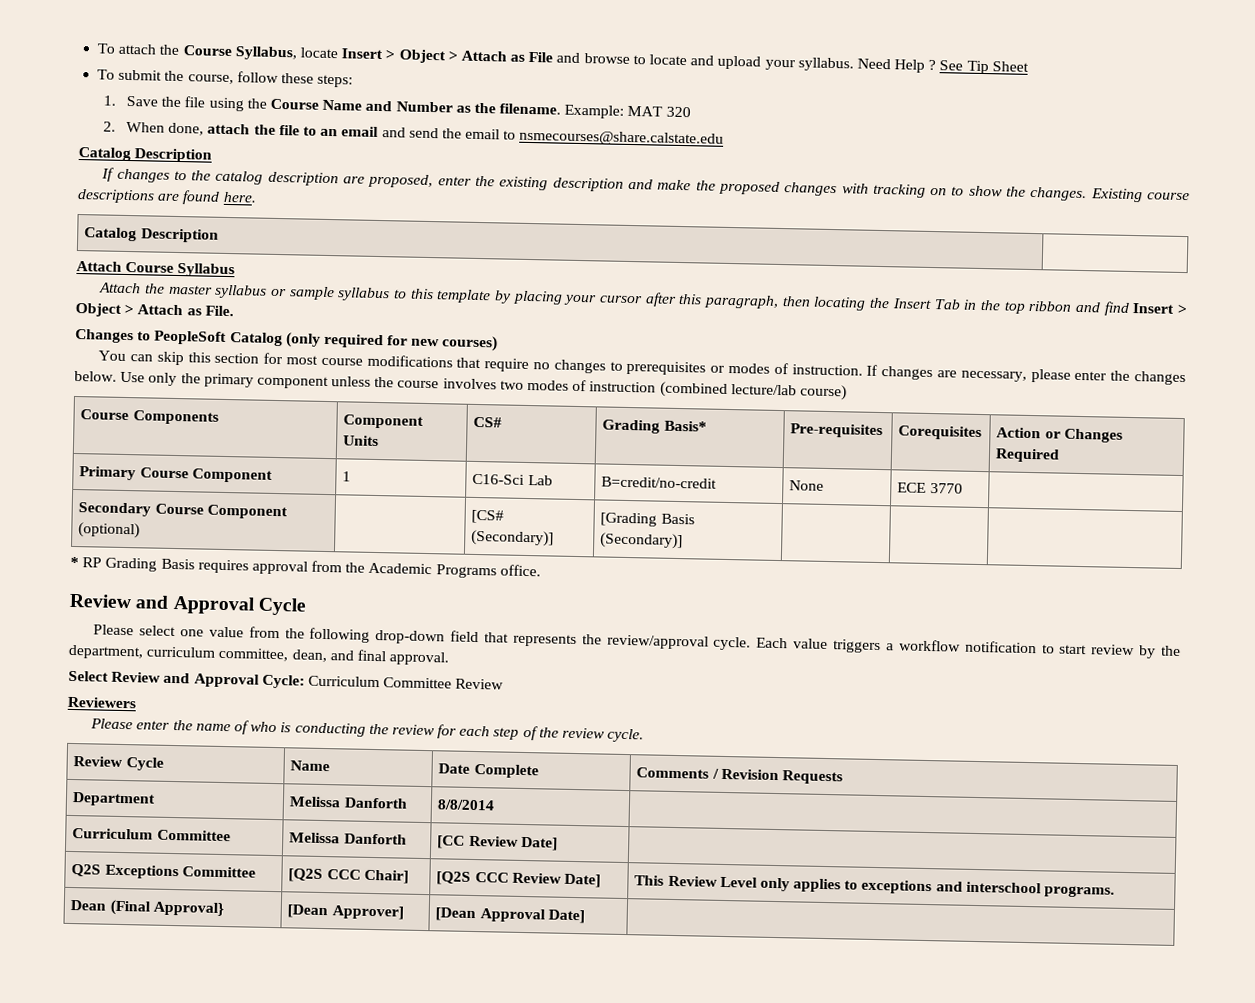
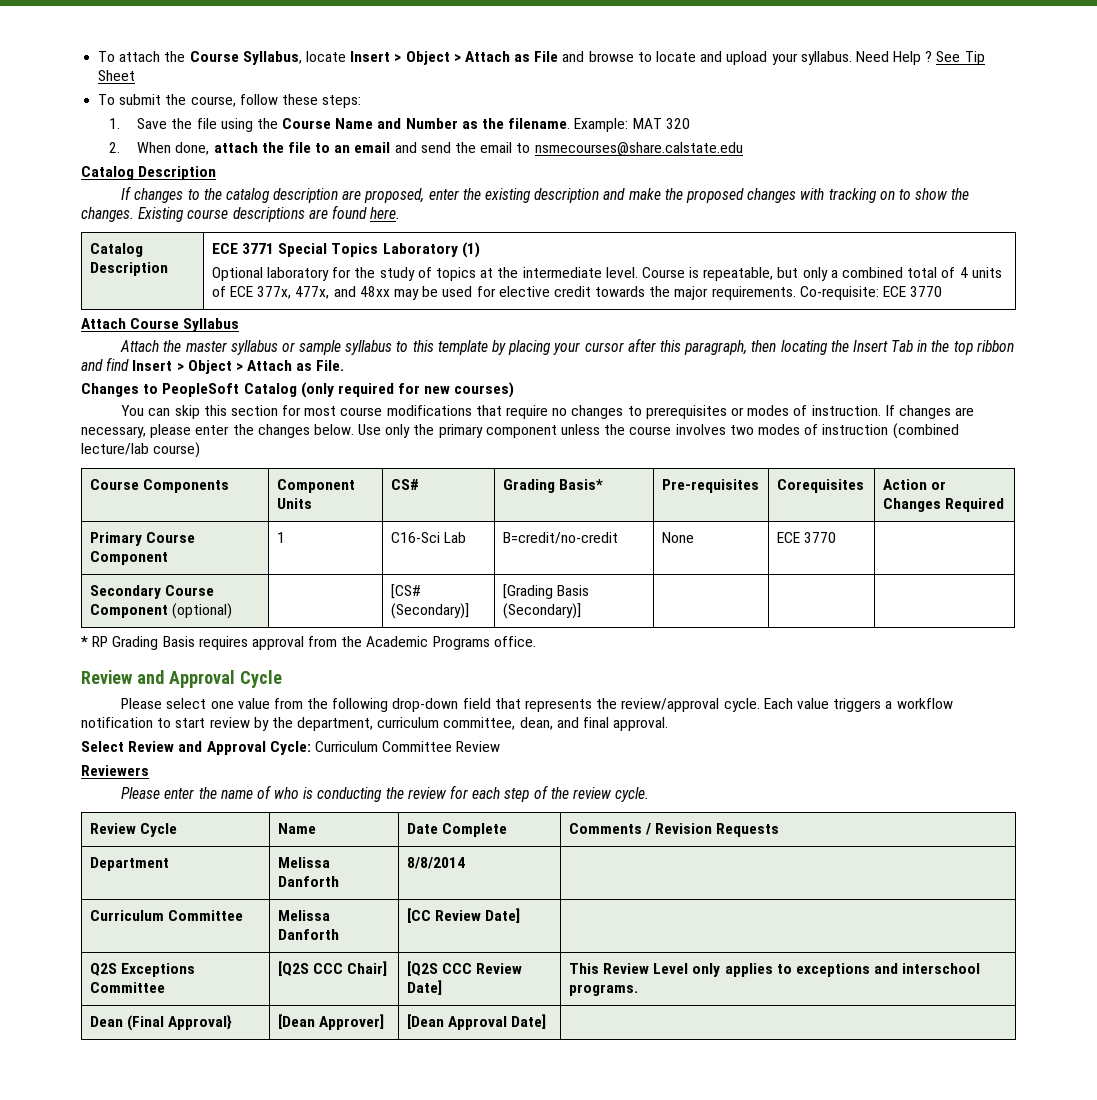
+ ECE 3771 Special Topics Laboratory (1)
+ Optional laboratory for the study of topics at the intermediate level. Course is repeatable, but only a combined total of 4 units of ECE 377x, 477x, and 48xx may be used for elective credit towards the major requirements. Co-requisite: ECE 3770

